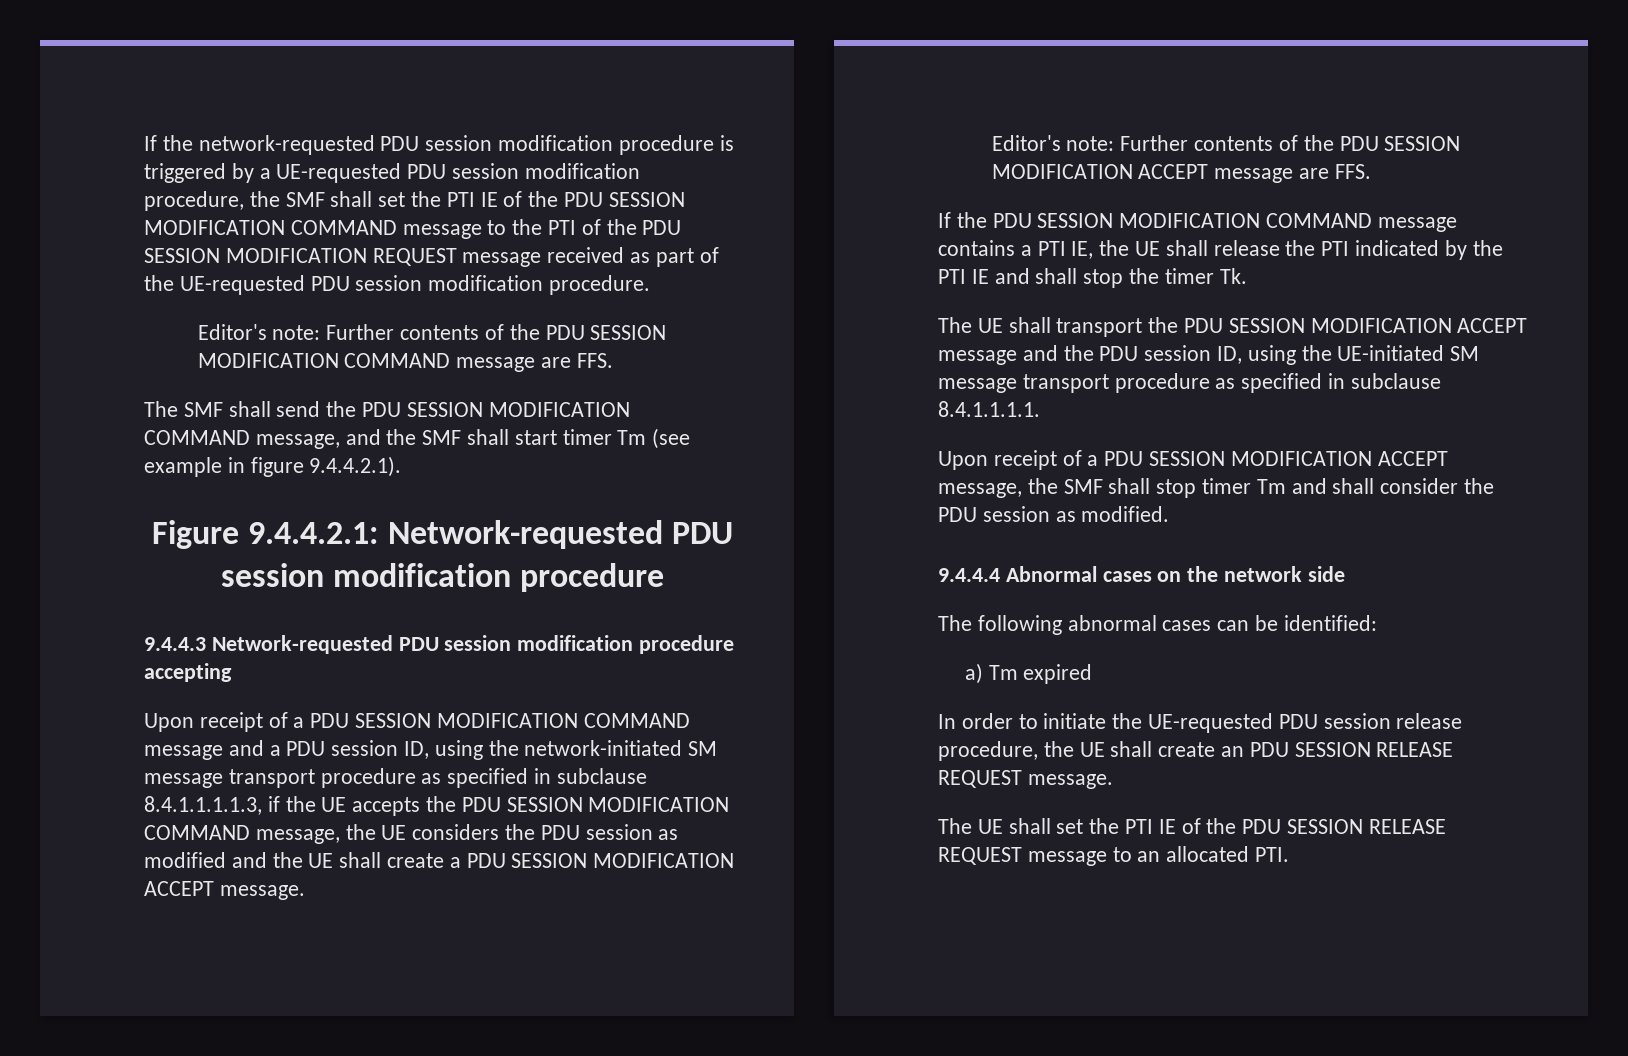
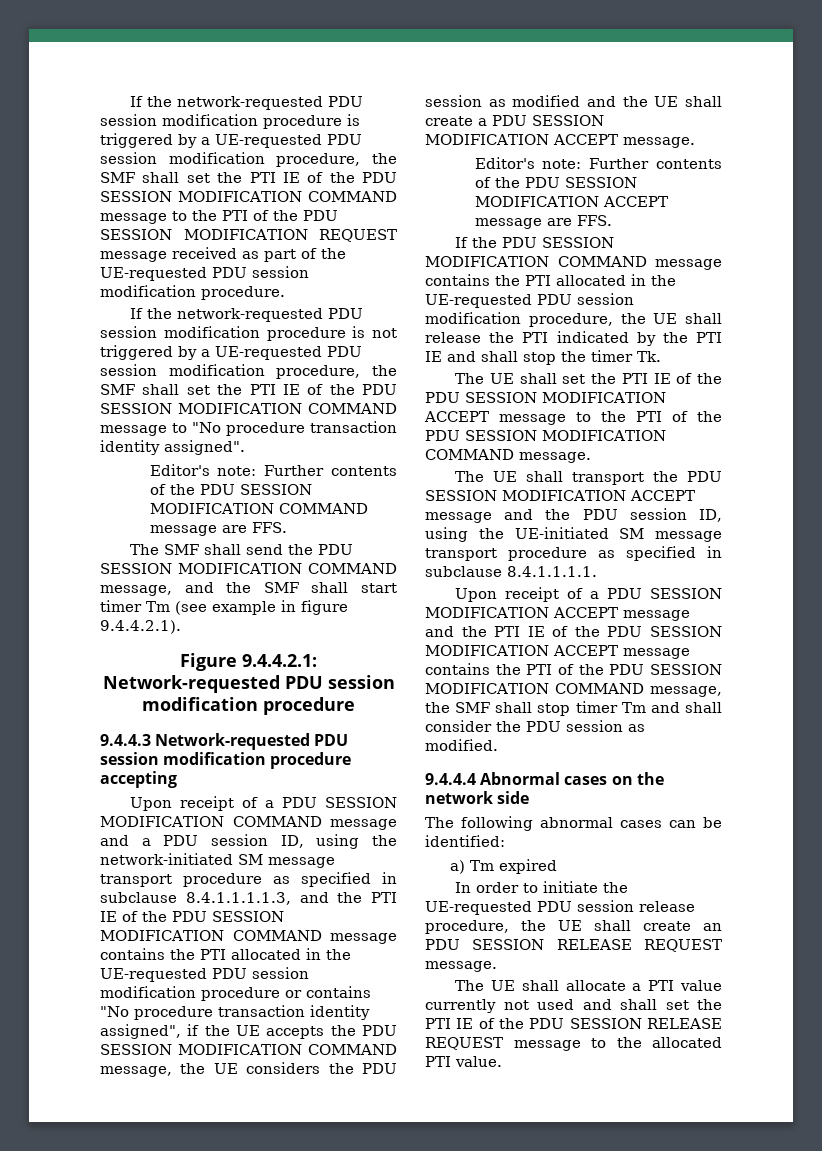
+ If the network-requested PDU session modification procedure is not triggered by a UE-requested PDU session modification procedure, the SMF shall set the PTI IE of the PDU SESSION MODIFICATION COMMAND message to "No procedure transaction identity assigned".
- Upon receipt of a PDU SESSION MODIFICATION COMMAND message and a PDU session ID, using the network-initiated SM message transport procedure as specified in subclause 8.4.1.1.1.1.3, if the UE accepts the PDU SESSION MODIFICATION COMMAND message, the UE considers the PDU session as modified and the UE shall create a PDU SESSION MODIFICATION ACCEPT message.
+ Upon receipt of a PDU SESSION MODIFICATION COMMAND message and a PDU session ID, using the network-initiated SM message transport procedure as specified in subclause 8.4.1.1.1.1.3, and the PTI IE of the PDU SESSION MODIFICATION COMMAND message contains the PTI allocated in the UE-requested PDU session modification procedure or contains "No procedure transaction identity assigned", if the UE accepts the PDU SESSION MODIFICATION COMMAND message, the UE considers the PDU session as modified and the UE shall create a PDU SESSION MODIFICATION ACCEPT message.
- If the PDU SESSION MODIFICATION COMMAND message contains a PTI IE, the UE shall release the PTI indicated by the PTI IE and shall stop the timer Tk.
+ If the PDU SESSION MODIFICATION COMMAND message contains the PTI allocated in the UE-requested PDU session modification procedure, the UE shall release the PTI indicated by the PTI IE and shall stop the timer Tk.
+ The UE shall set the PTI IE of the PDU SESSION MODIFICATION ACCEPT message to the PTI of the PDU SESSION MODIFICATION COMMAND message.
- Upon receipt of a PDU SESSION MODIFICATION ACCEPT message, the SMF shall stop timer Tm and shall consider the PDU session as modified.
+ Upon receipt of a PDU SESSION MODIFICATION ACCEPT message and the PTI IE of the PDU SESSION MODIFICATION ACCEPT message contains the PTI of the PDU SESSION MODIFICATION COMMAND message, the SMF shall stop timer Tm and shall consider the PDU session as modified.
- The UE shall set the PTI IE of the PDU SESSION RELEASE REQUEST message to an allocated PTI.
+ The UE shall allocate a PTI value currently not used and shall set the PTI IE of the PDU SESSION RELEASE REQUEST message to the allocated PTI value.

